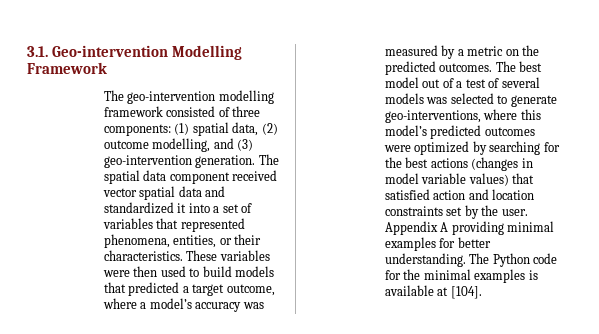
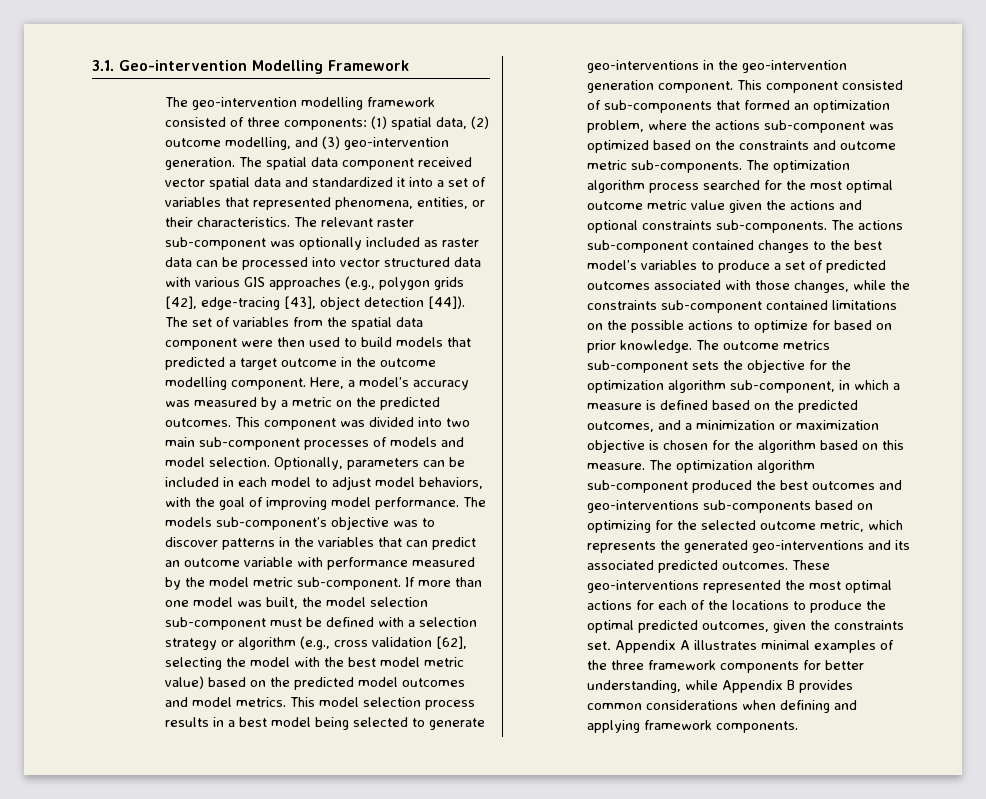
- These variables were then used to build models that predicted a target outcome, where a model’s accuracy was measured by a metric on the predicted outcomes.
+ The relevant raster sub-component was optionally included as raster data can be processed into vector structured data with various GIS approaches (e.g., polygon grids [42], edge-tracing [43], object detection [44]). The set of variables from the spatial data component were then used to build models that predicted a target outcome in the outcome modelling component. Here, a model’s accuracy was measured by a metric on the predicted outcomes.
- The best model out of a test of several models was selected to generate geo-interventions, where this model’s predicted outcomes were optimized by searching for the best actions (changes in model variable values) that satisfied action and location constraints set by the user.
+ This component was divided into two main sub-component processes of models and model selection. Optionally, parameters can be included in each model to adjust model behaviors, with the goal of improving model performance. The models sub-component’s objective was to discover patterns in the variables that can predict an outcome variable with performance measured by the model metric sub-component. If more than one model was built, the model selection sub-component must be defined with a selection strategy or algorithm (e.g., cross validation [62], selecting the model with the best model metric value) based on the predicted model outcomes and model metrics. This model selection process results in a best model being selected to generate geo-interventions in the geo-intervention generation component. This component consisted of sub-components that formed an optimization problem, where the actions sub-component was optimized based on the constraints and outcome metric sub-components. The optimization algorithm process searched for the most optimal outcome metric value given the actions and optional constraints sub-components. The actions sub-component contained changes to the best model’s variables to produce a set of predicted outcomes associated with those changes, while the constraints sub-component contained limitations on the possible actions to optimize for based on prior knowledge. The outcome metrics sub-component sets the objective for the optimization algorithm sub-component, in which a measure is defined based on the predicted outcomes, and a minimization or maximization objective is chosen for the algorithm based on this measure. The optimization algorithm sub-component produced the best outcomes and geo-interventions sub-components based on optimizing for the selected outcome metric, which represents the generated geo-interventions and its associated predicted outcomes. These geo-interventions represented the most optimal actions for each of the locations to produce the optimal predicted outcomes, given the constraints set.
- Appendix A providing minimal examples for better understanding. The Python code for the minimal examples is available at [104].
+ Appendix A illustrates minimal examples of the three framework components for better understanding, while Appendix B provides common considerations when defining and applying framework components.

